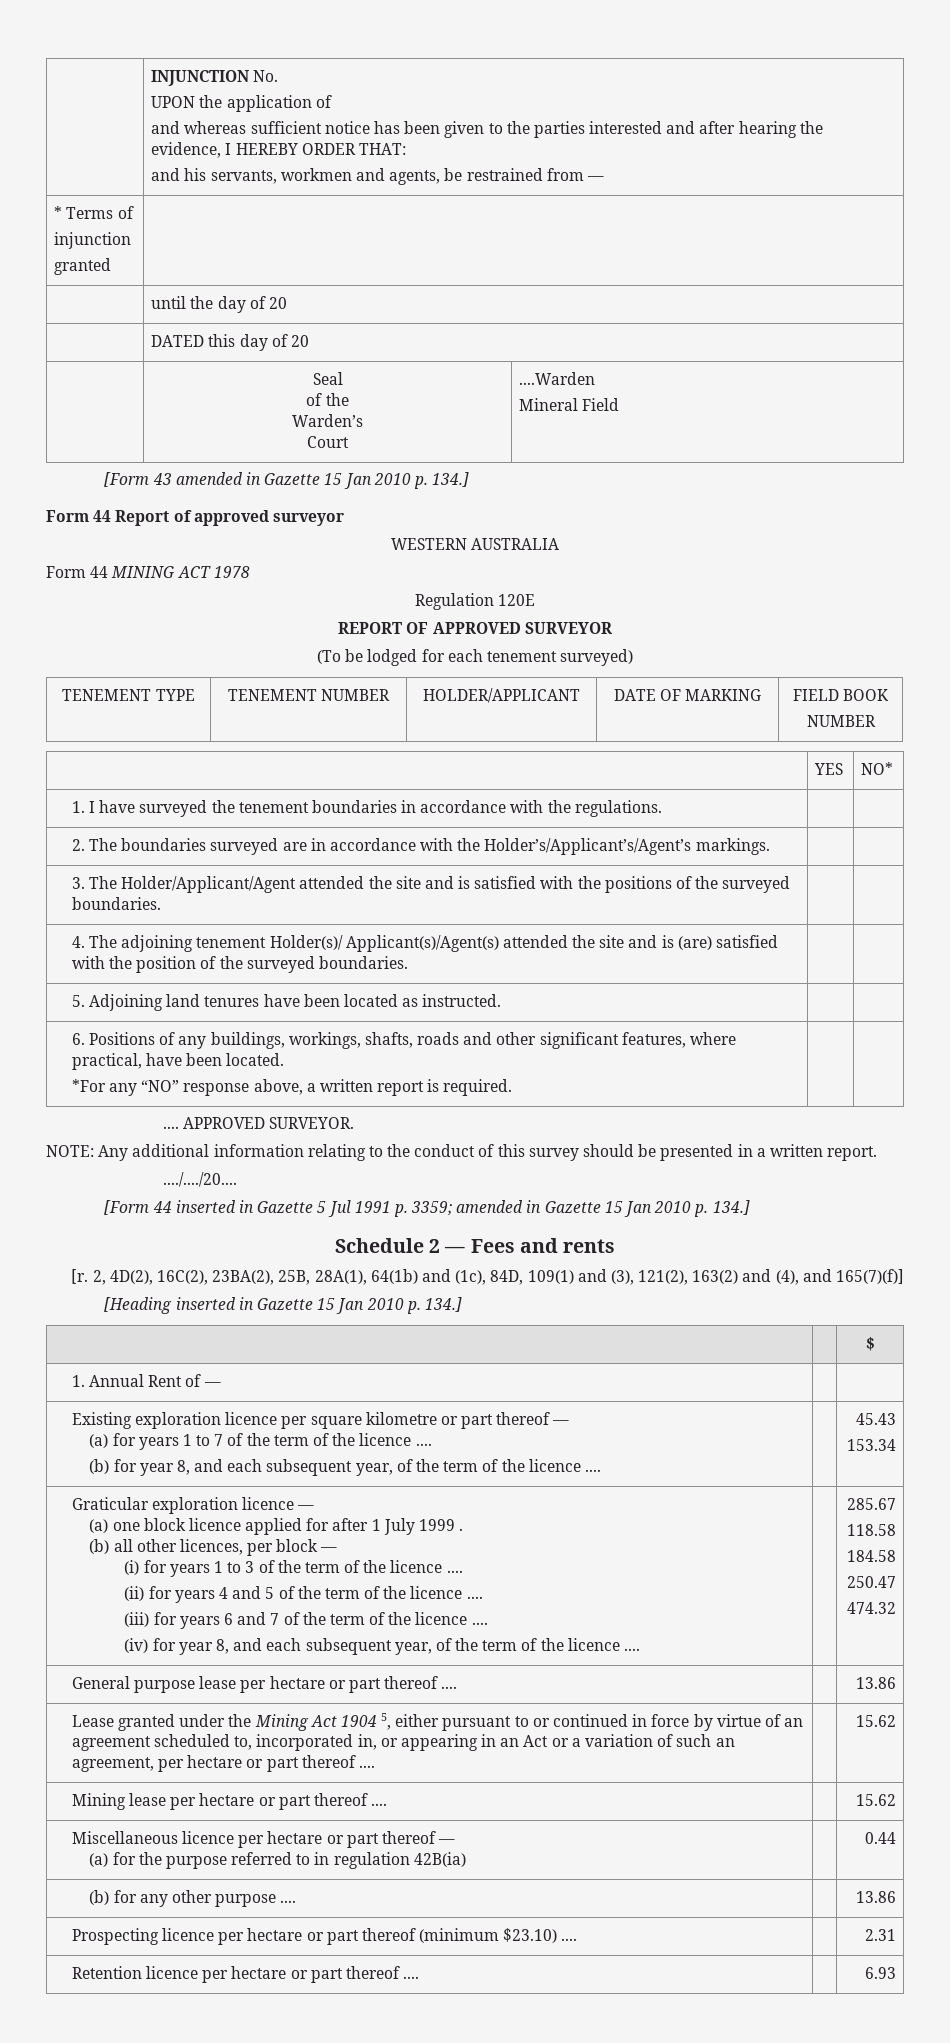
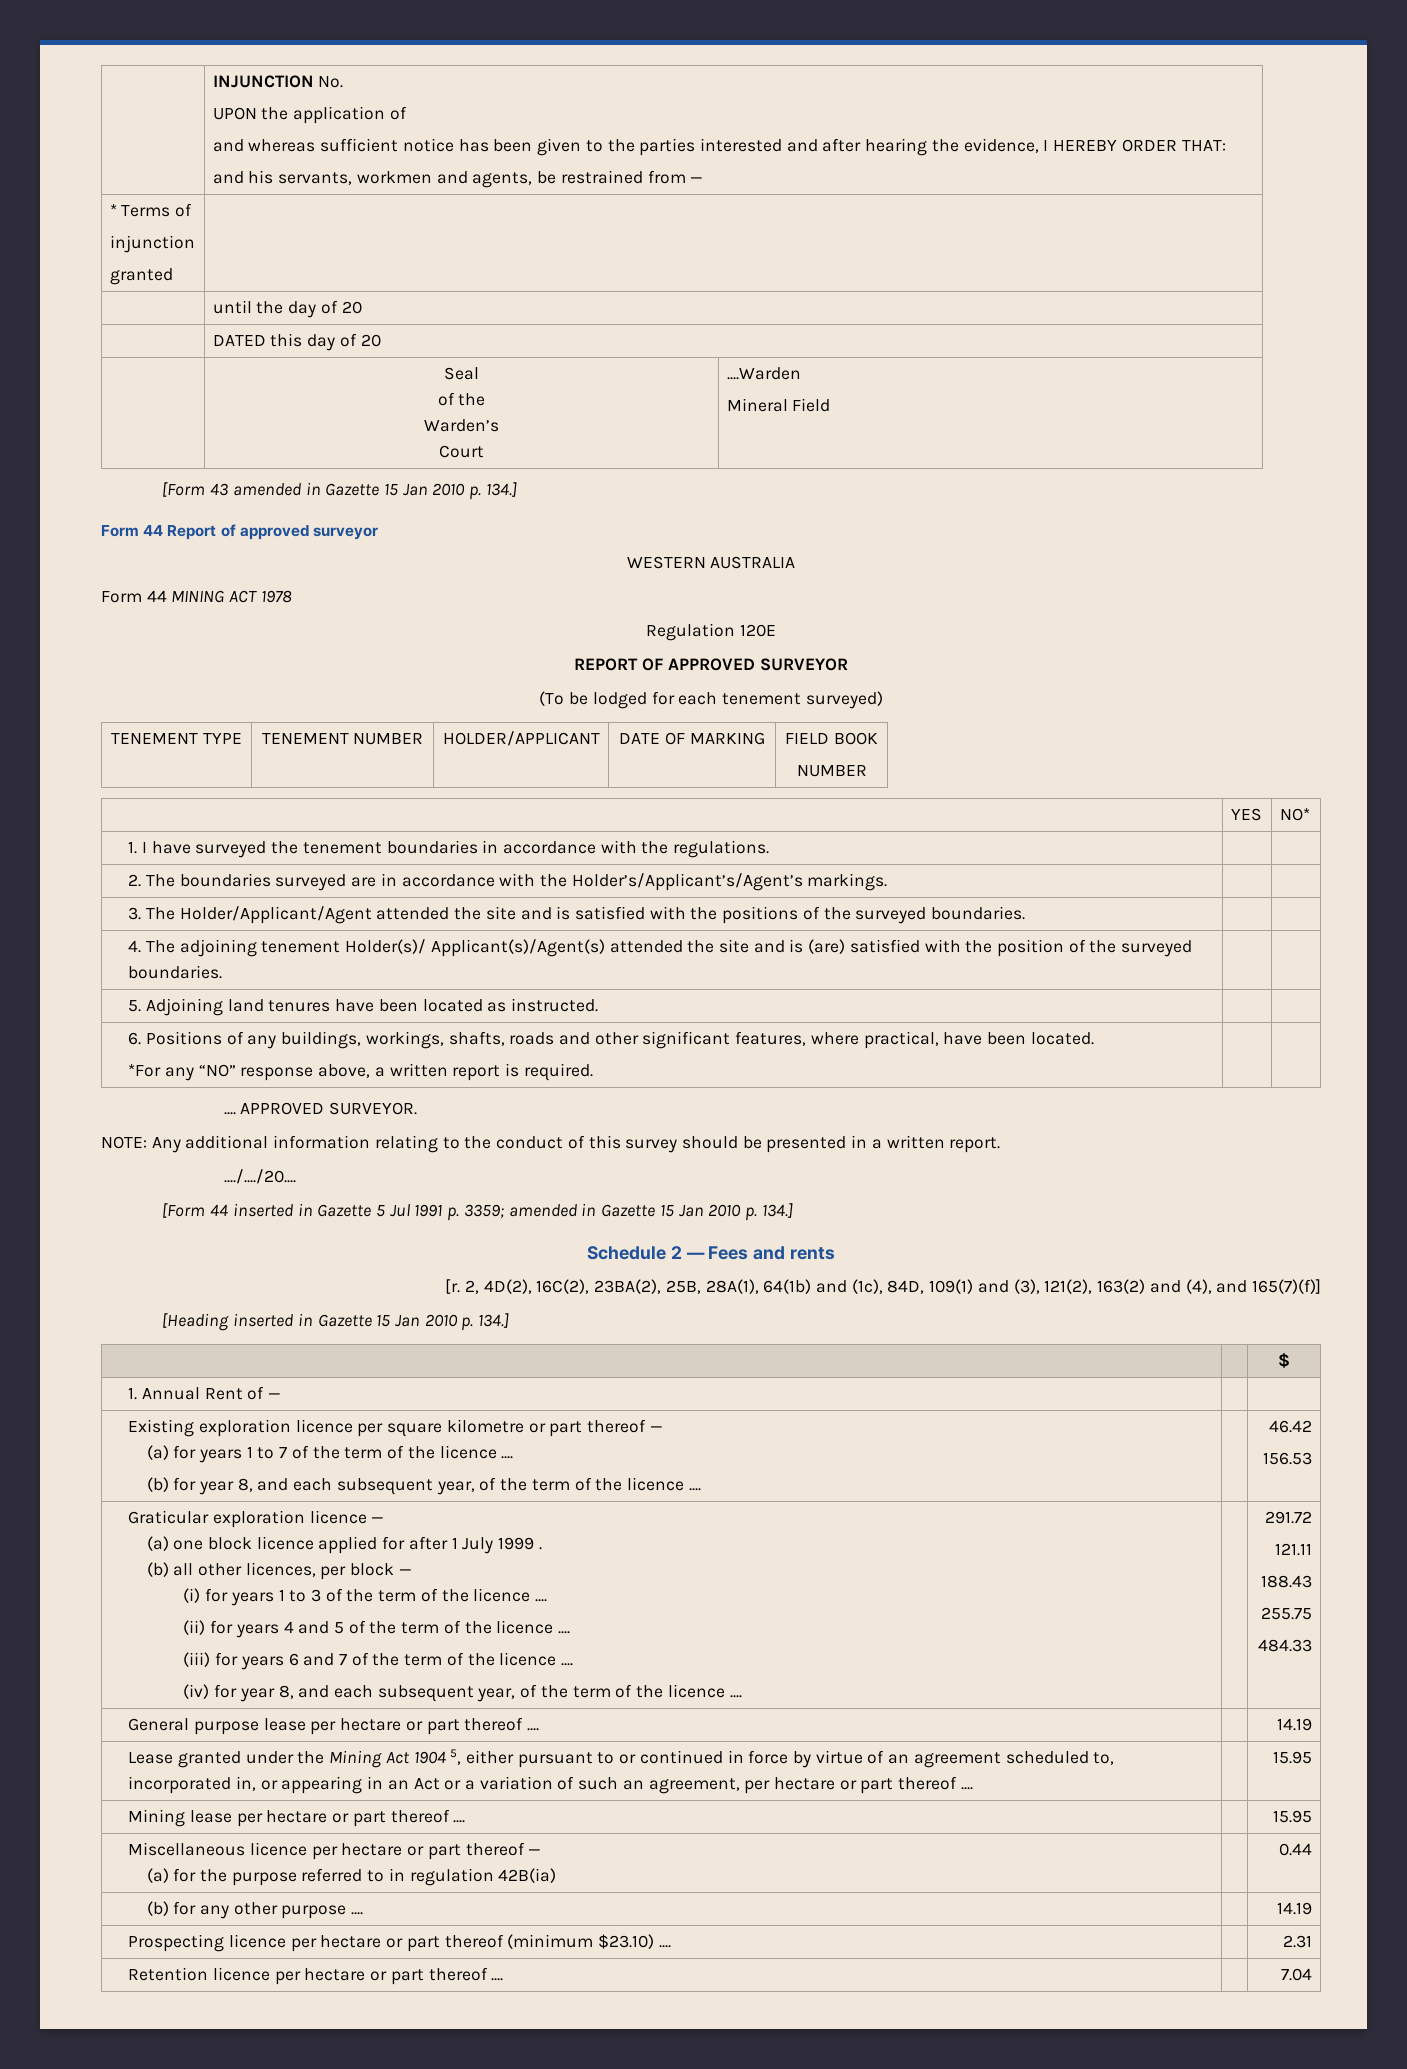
  Existing exploration licence per square kilometre or part thereof —
  (a) for years 1 to 7 of the term of the licence ....
- (b) for year 8, and each subsequent year, of the term of the licence .... | | 45.43
- 153.34
+ (b) for year 8, and each subsequent year, of the term of the licence .... | | 46.42
+ 156.53
- 285.67
- 118.58
- 184.58
- 250.47
- 474.32
+ 291.72
+ 121.11
+ 188.43
+ 255.75
+ 484.33
- General purpose lease per hectare or part thereof .... | | 13.86
+ General purpose lease per hectare or part thereof .... | | 14.19
- Lease granted under the Mining Act 1904 5, either pursuant to or continued in force by virtue of an agreement scheduled to, incorporated in, or appearing in an Act or a variation of such an agreement, per hectare or part thereof .... | | 15.62
+ Lease granted under the Mining Act 1904 5, either pursuant to or continued in force by virtue of an agreement scheduled to, incorporated in, or appearing in an Act or a variation of such an agreement, per hectare or part thereof .... | | 15.95
- Mining lease per hectare or part thereof .... | | 15.62
+ Mining lease per hectare or part thereof .... | | 15.95
- (b) for any other purpose .... | | 13.86
+ (b) for any other purpose .... | | 14.19
- Retention licence per hectare or part thereof .... | | 6.93
+ Retention licence per hectare or part thereof .... | | 7.04

